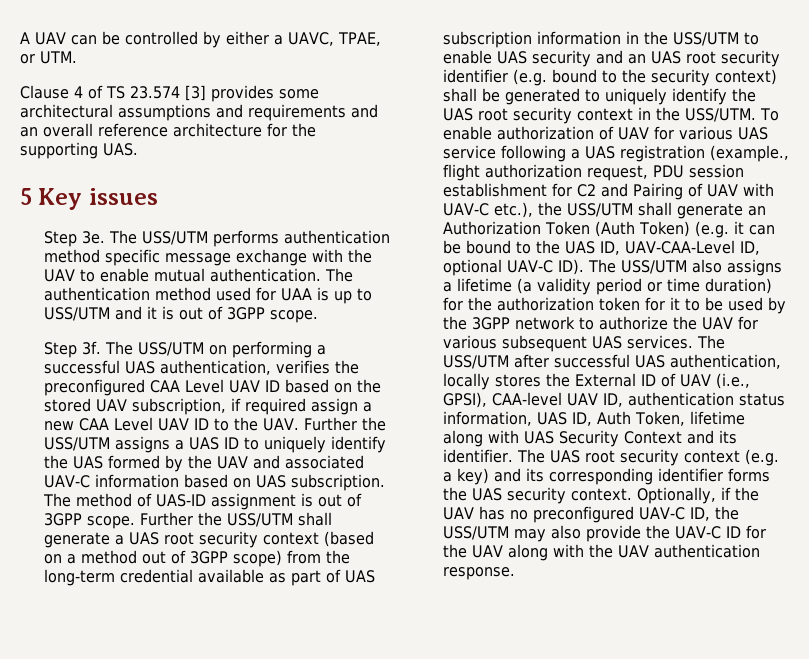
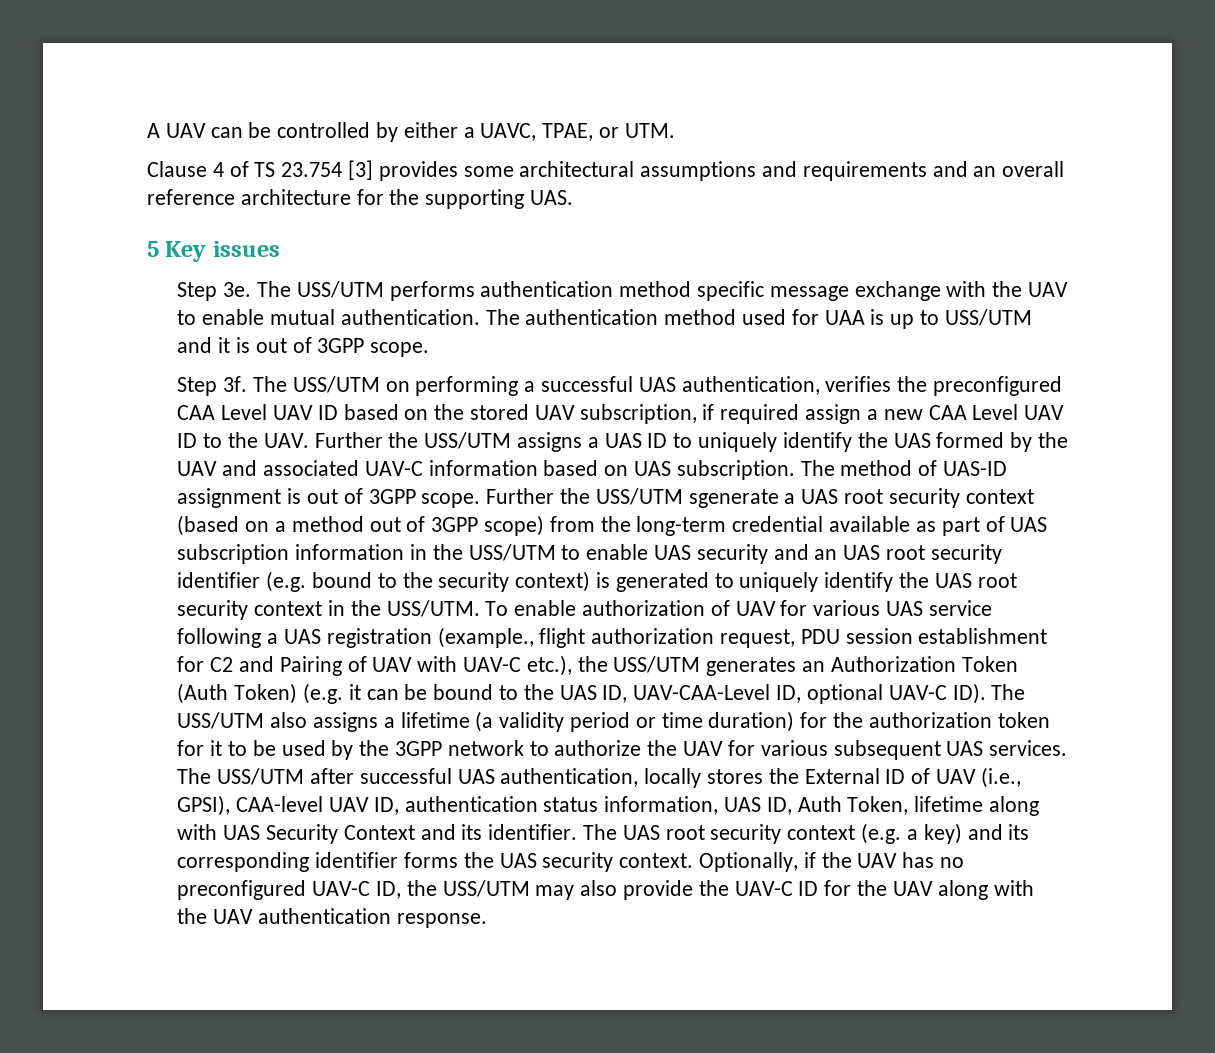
- Clause 4 of TS 23.574 [3] provides some architectural assumptions and requirements and an overall reference architecture for the supporting UAS.
+ Clause 4 of TS 23.754 [3] provides some architectural assumptions and requirements and an overall reference architecture for the supporting UAS.
- Further the USS/UTM shall generate a UAS root security context (based on a method out of 3GPP scope) from the long-term credential available as part of UAS subscription information in the USS/UTM to enable UAS security and an UAS root security identifier (e.g. bound to the security context) shall be generated to uniquely identify the UAS root security context in the USS/UTM.
+ Further the USS/UTM sgenerate a UAS root security context (based on a method out of 3GPP scope) from the long-term credential available as part of UAS subscription information in the USS/UTM to enable UAS security and an UAS root security identifier (e.g. bound to the security context) is generated to uniquely identify the UAS root security context in the USS/UTM.
- To enable authorization of UAV for various UAS service following a UAS registration (example., flight authorization request, PDU session establishment for C2 and Pairing of UAV with UAV-C etc.), the USS/UTM shall generate an Authorization Token (Auth Token) (e.g. it can be bound to the UAS ID, UAV-CAA-Level ID, optional UAV-C ID). The USS/UTM also assigns a lifetime (a validity period or time duration) for the authorization token for it to be used by the 3GPP network to authorize the UAV for various subsequent UAS services.
+ To enable authorization of UAV for various UAS service following a UAS registration (example., flight authorization request, PDU session establishment for C2 and Pairing of UAV with UAV-C etc.), the USS/UTM generates an Authorization Token (Auth Token) (e.g. it can be bound to the UAS ID, UAV-CAA-Level ID, optional UAV-C ID). The USS/UTM also assigns a lifetime (a validity period or time duration) for the authorization token for it to be used by the 3GPP network to authorize the UAV for various subsequent UAS services.

